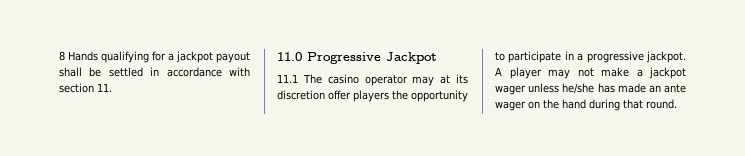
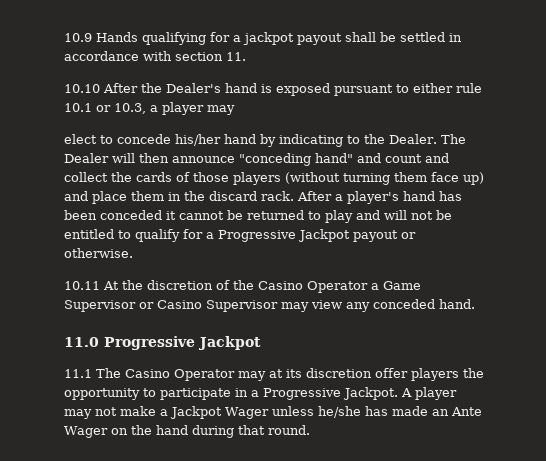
- 8 Hands qualifying for a jackpot payout shall be settled in accordance with section 11.
+ 10.9 Hands qualifying for a jackpot payout shall be settled in accordance with section 11.
+ 10.10 After the Dealer's hand is exposed pursuant to either rule 10.1 or 10.3, a player may
+ elect to concede his/her hand by indicating to the Dealer. The Dealer will then announce "conceding hand" and count and collect the cards of those players (without turning them face up) and place them in the discard rack. After a player's hand has been conceded it cannot be returned to play and will not be entitled to qualify for a Progressive Jackpot payout or otherwise.
+ 10.11 At the discretion of the Casino Operator a Game Supervisor or Casino Supervisor may view any conceded hand.
- 11.1 The casino operator may at its discretion offer players the opportunity to participate in a progressive jackpot.
+ 11.1 The Casino Operator may at its discretion offer players the opportunity to participate in a Progressive Jackpot.
- A player may not make a jackpot wager unless he/she has made an ante wager on the hand during that round.
+ A player may not make a Jackpot Wager unless he/she has made an Ante Wager on the hand during that round.

